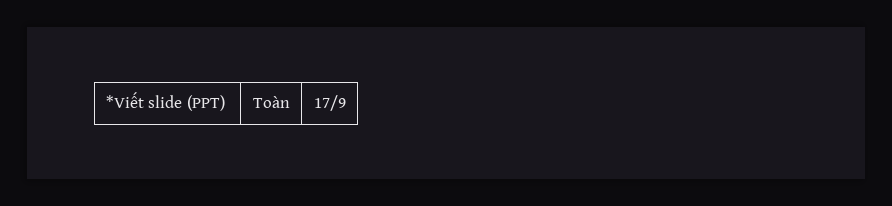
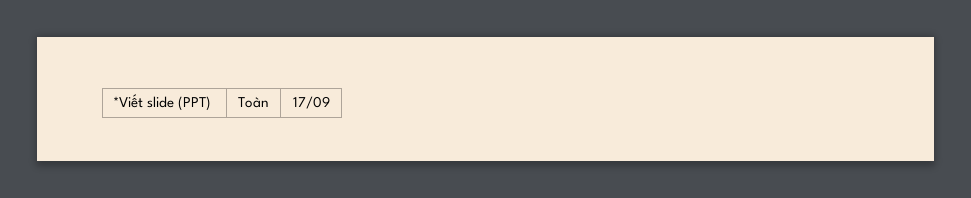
- *Viết slide (PPT) | Toàn | 17/9
+ *Viết slide (PPT) | Toàn | 17/09

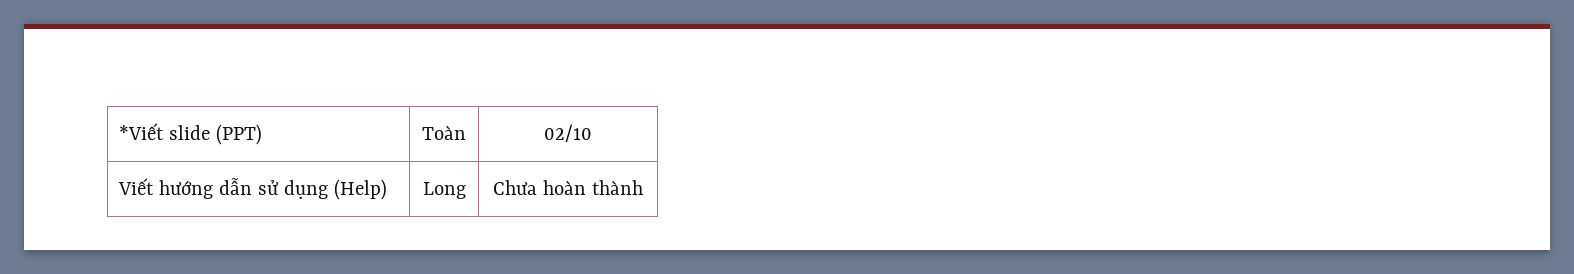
- *Viết slide (PPT) | Toàn | 17/09
+ *Viết slide (PPT) | Toàn | 02/10
+ Viết hướng dẫn sử dụng (Help) | Long | Chưa hoàn thành

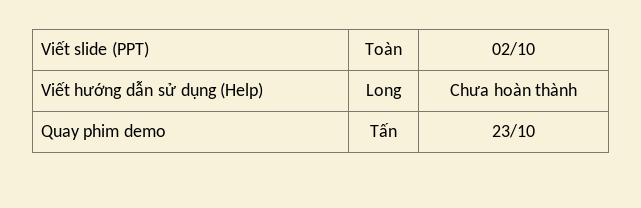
- *Viết slide (PPT) | Toàn | 02/10
+ Viết slide (PPT) | Toàn | 02/10
+ Quay phim demo | Tấn | 23/10

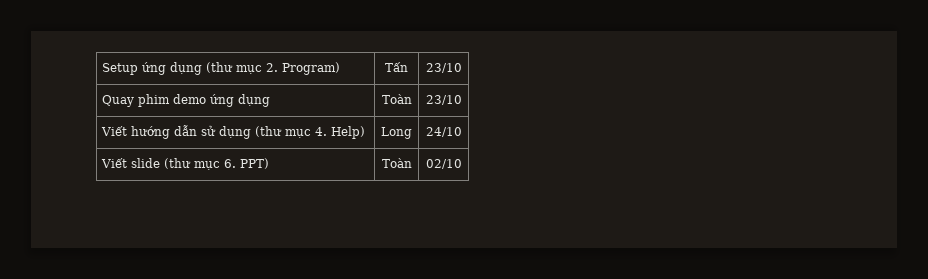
- Viết slide (PPT) | Toàn | 02/10
+ Setup ứng dụng (thư mục 2. Program) | Tấn | 23/10
+ Quay phim demo ứng dụng | Toàn | 23/10
- Viết hướng dẫn sử dụng (Help) | Long | Chưa hoàn thành
- Quay phim demo | Tấn | 23/10
+ Viết hướng dẫn sử dụng (thư mục 4. Help) | Long | 24/10
+ Viết slide (thư mục 6. PPT) | Toàn | 02/10

